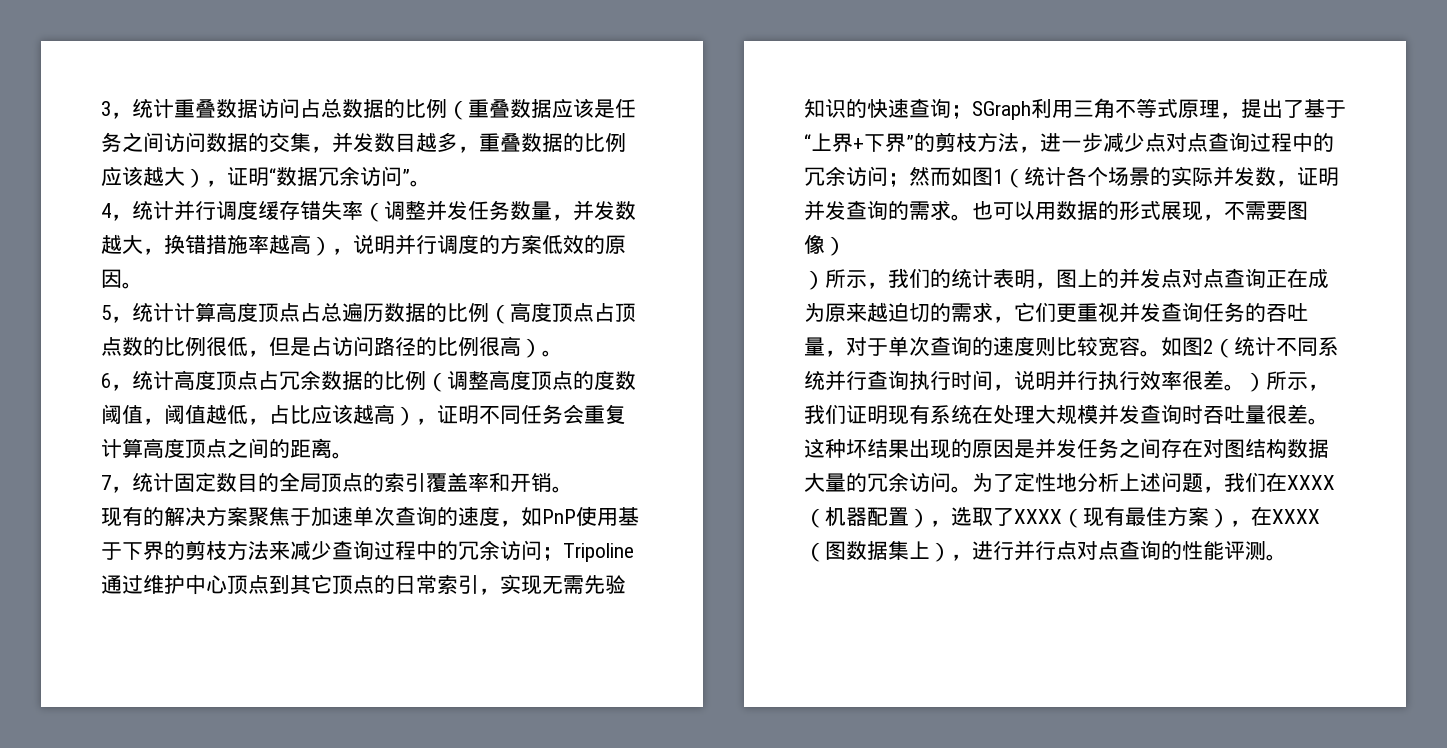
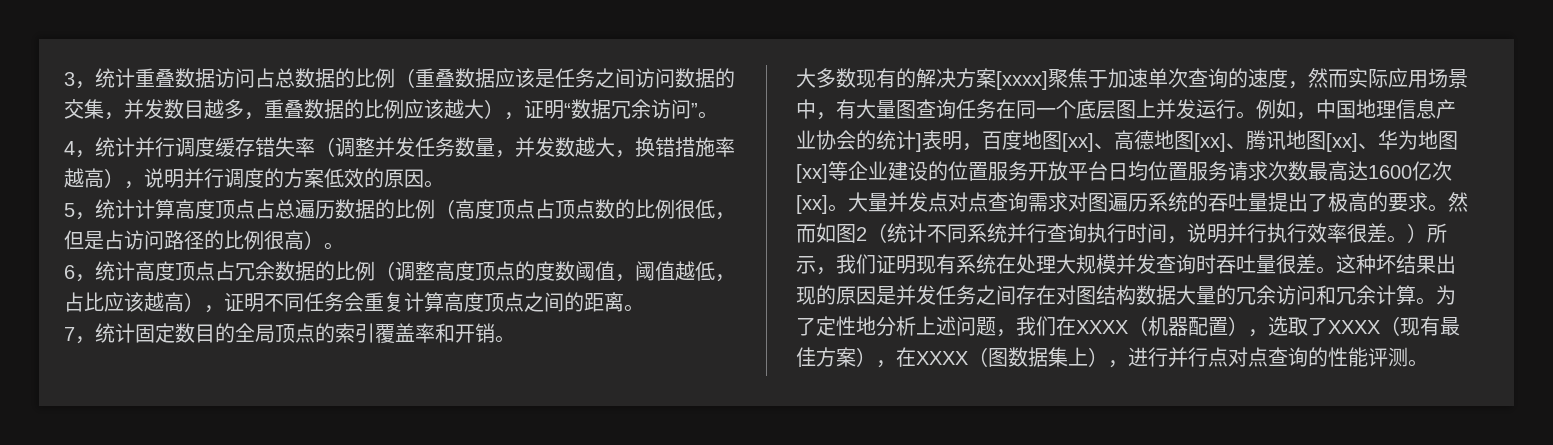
- 现有的解决方案聚焦于加速单次查询的速度，如PnP使用基于下界的剪枝方法来减少查询过程中的冗余访问；Tripoline通过维护中心顶点到其它顶点的日常索引，实现无需先验知识的快速查询；SGraph利用三角不等式原理，提出了基于“上界+下界”的剪枝方法，进一步减少点对点查询过程中的冗余访问；然而如图1（统计各个场景的实际并发数，证明并发查询的需求。也可以用数据的形式展现，不需要图像）
- ）所示，我们的统计表明，图上的并发点对点查询正在成为原来越迫切的需求，它们更重视并发查询任务的吞吐量，对于单次查询的速度则比较宽容。如图2（统计不同系统并行查询执行时间，说明并行执行效率很差。）所示，我们证明现有系统在处理大规模并发查询时吞吐量很差。
+ 大多数现有的解决方案[xxxx]聚焦于加速单次查询的速度，然而实际应用场景中，有大量图查询任务在同一个底层图上并发运行。例如，中国地理信息产业协会的统计]表明，百度地图[xx]、高德地图[xx]、腾讯地图[xx]、华为地图[xx]等企业建设的位置服务开放平台日均位置服务请求次数最高达1600亿次[xx]。大量并发点对点查询需求对图遍历系统的吞吐量提出了极高的要求。然而如图2（统计不同系统并行查询执行时间，说明并行执行效率很差。）所示，我们证明现有系统在处理大规模并发查询时吞吐量很差。
- 这种坏结果出现的原因是并发任务之间存在对图结构数据大量的冗余访问。
+ 这种坏结果出现的原因是并发任务之间存在对图结构数据大量的冗余访问和冗余计算。

